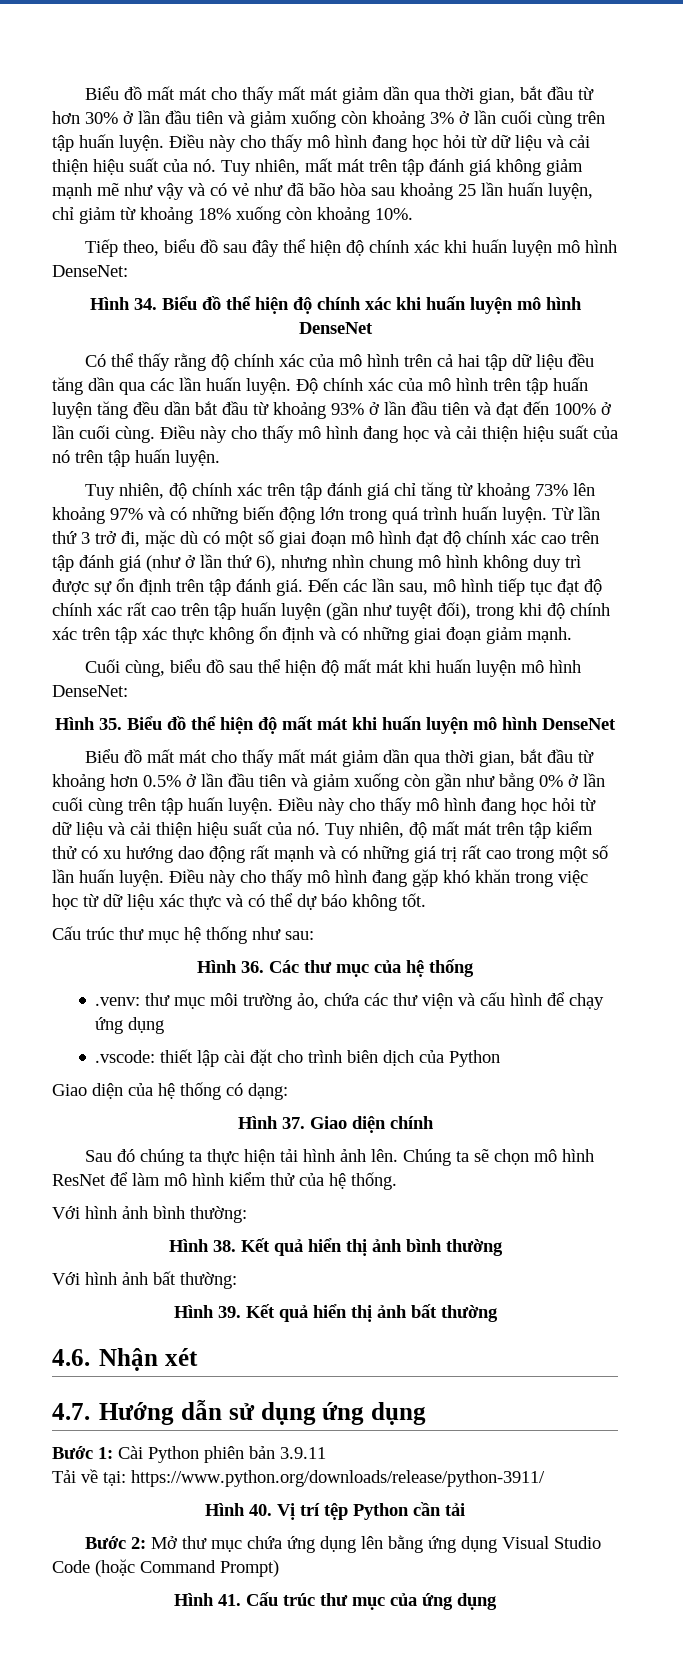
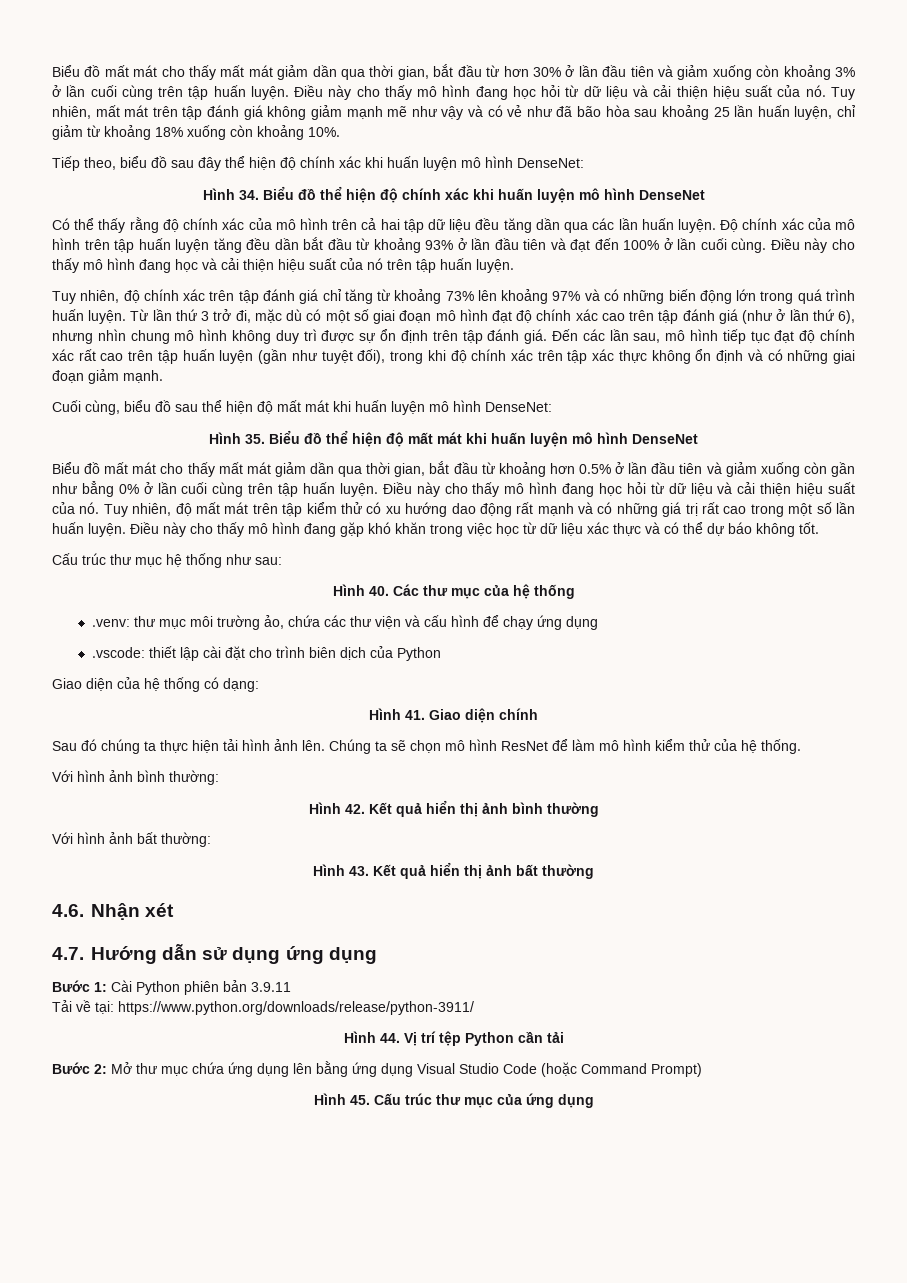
- Hình 36. Các thư mục của hệ thống
+ Hình 40. Các thư mục của hệ thống
- Hình 37. Giao diện chính
+ Hình 41. Giao diện chính
- Hình 38. Kết quả hiển thị ảnh bình thường
+ Hình 42. Kết quả hiển thị ảnh bình thường
- Hình 39. Kết quả hiển thị ảnh bất thường
+ Hình 43. Kết quả hiển thị ảnh bất thường
- Hình 40. Vị trí tệp Python cần tải
+ Hình 44. Vị trí tệp Python cần tải
- Hình 41. Cấu trúc thư mục của ứng dụng
+ Hình 45. Cấu trúc thư mục của ứng dụng

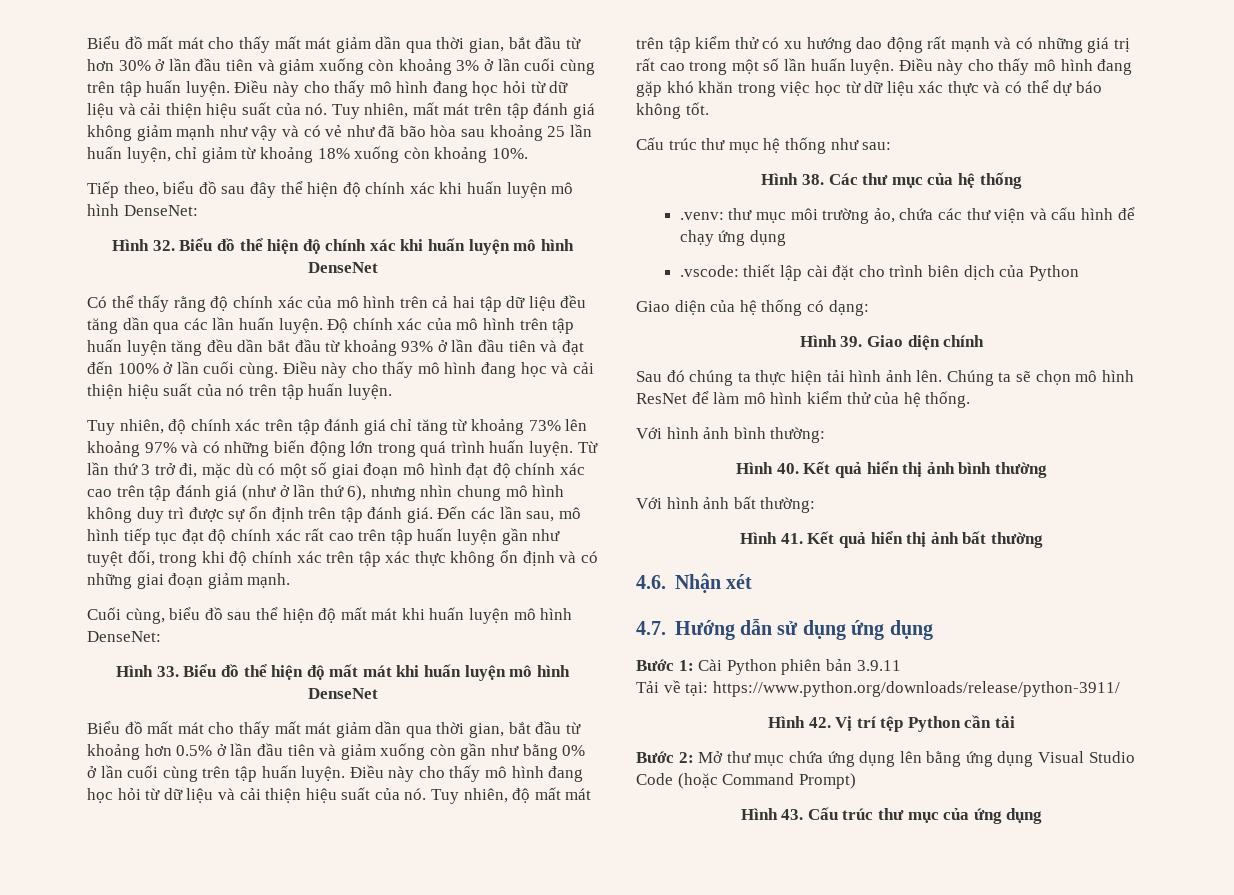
- Tuy nhiên, mất mát trên tập đánh giá không giảm mạnh mẽ như vậy và có vẻ như đã bão hòa sau khoảng 25 lần huấn luyện, chỉ giảm từ khoảng 18% xuống còn khoảng 10%.
+ Tuy nhiên, mất mát trên tập đánh giá không giảm mạnh như vậy và có vẻ như đã bão hòa sau khoảng 25 lần huấn luyện, chỉ giảm từ khoảng 18% xuống còn khoảng 10%.
- Hình 34. Biểu đồ thể hiện độ chính xác khi huấn luyện mô hình DenseNet
+ Hình 32. Biểu đồ thể hiện độ chính xác khi huấn luyện mô hình DenseNet
- Đến các lần sau, mô hình tiếp tục đạt độ chính xác rất cao trên tập huấn luyện (gần như tuyệt đối), trong khi độ chính xác trên tập xác thực không ổn định và có những giai đoạn giảm mạnh.
+ Đến các lần sau, mô hình tiếp tục đạt độ chính xác rất cao trên tập huấn luyện gần như tuyệt đối, trong khi độ chính xác trên tập xác thực không ổn định và có những giai đoạn giảm mạnh.
- Hình 35. Biểu đồ thể hiện độ mất mát khi huấn luyện mô hình DenseNet
+ Hình 33. Biểu đồ thể hiện độ mất mát khi huấn luyện mô hình DenseNet
- Biểu đồ mất mát cho thấy mất mát giảm dần qua thời gian, bắt đầu từ khoảng hơn 0.5% ở lần đầu tiên và giảm xuống còn gần như bẳng 0% ở lần cuối cùng trên tập huấn luyện.
+ Biểu đồ mất mát cho thấy mất mát giảm dần qua thời gian, bắt đầu từ khoảng hơn 0.5% ở lần đầu tiên và giảm xuống còn gần như bằng 0% ở lần cuối cùng trên tập huấn luyện.
- Hình 40. Các thư mục của hệ thống
+ Hình 38. Các thư mục của hệ thống
- Hình 41. Giao diện chính
+ Hình 39. Giao diện chính
- Hình 42. Kết quả hiển thị ảnh bình thường
+ Hình 40. Kết quả hiển thị ảnh bình thường
- Hình 43. Kết quả hiển thị ảnh bất thường
+ Hình 41. Kết quả hiển thị ảnh bất thường
- Hình 44. Vị trí tệp Python cần tải
+ Hình 42. Vị trí tệp Python cần tải
- Hình 45. Cấu trúc thư mục của ứng dụng
+ Hình 43. Cấu trúc thư mục của ứng dụng

